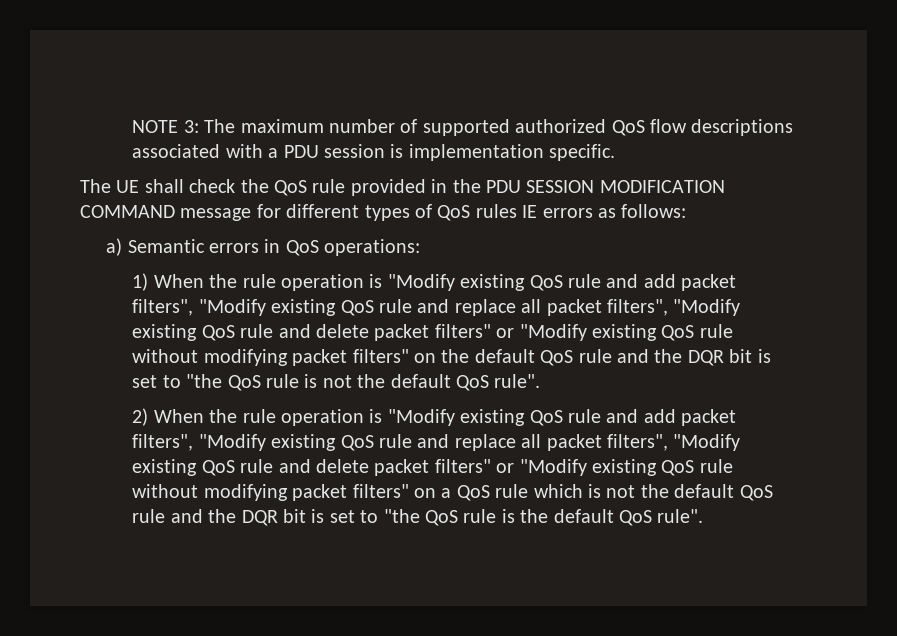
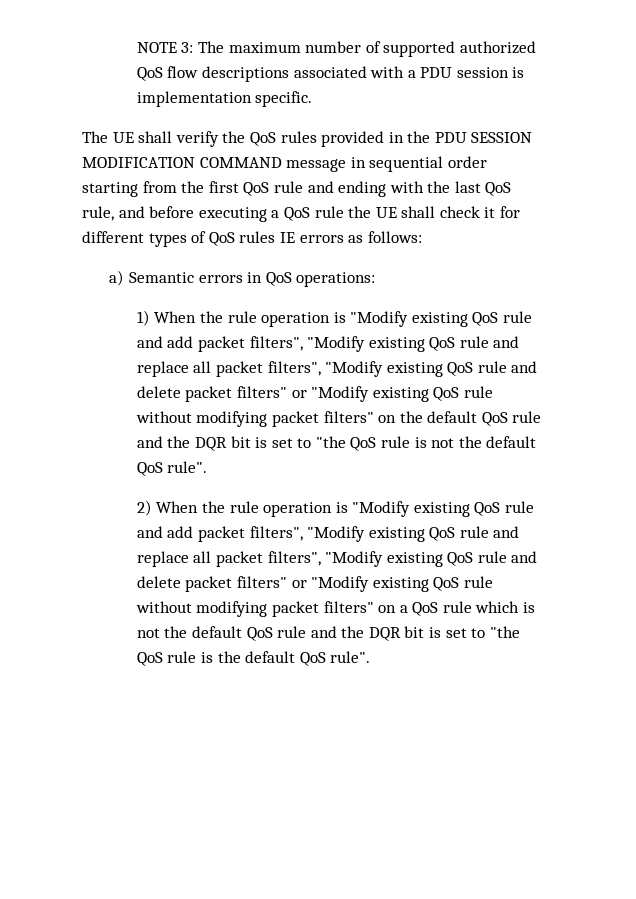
- The UE shall check the QoS rule provided in the PDU SESSION MODIFICATION COMMAND message for different types of QoS rules IE errors as follows:
+ The UE shall verify the QoS rules provided in the PDU SESSION MODIFICATION COMMAND message in sequential order starting from the first QoS rule and ending with the last QoS rule, and before executing a QoS rule the UE shall check it for different types of QoS rules IE errors as follows:

